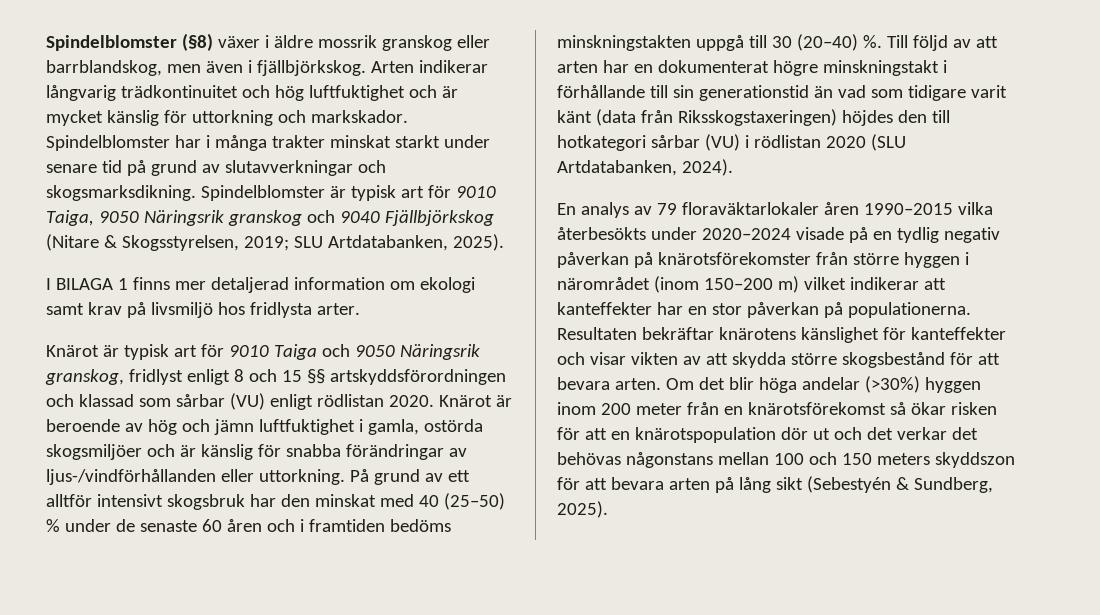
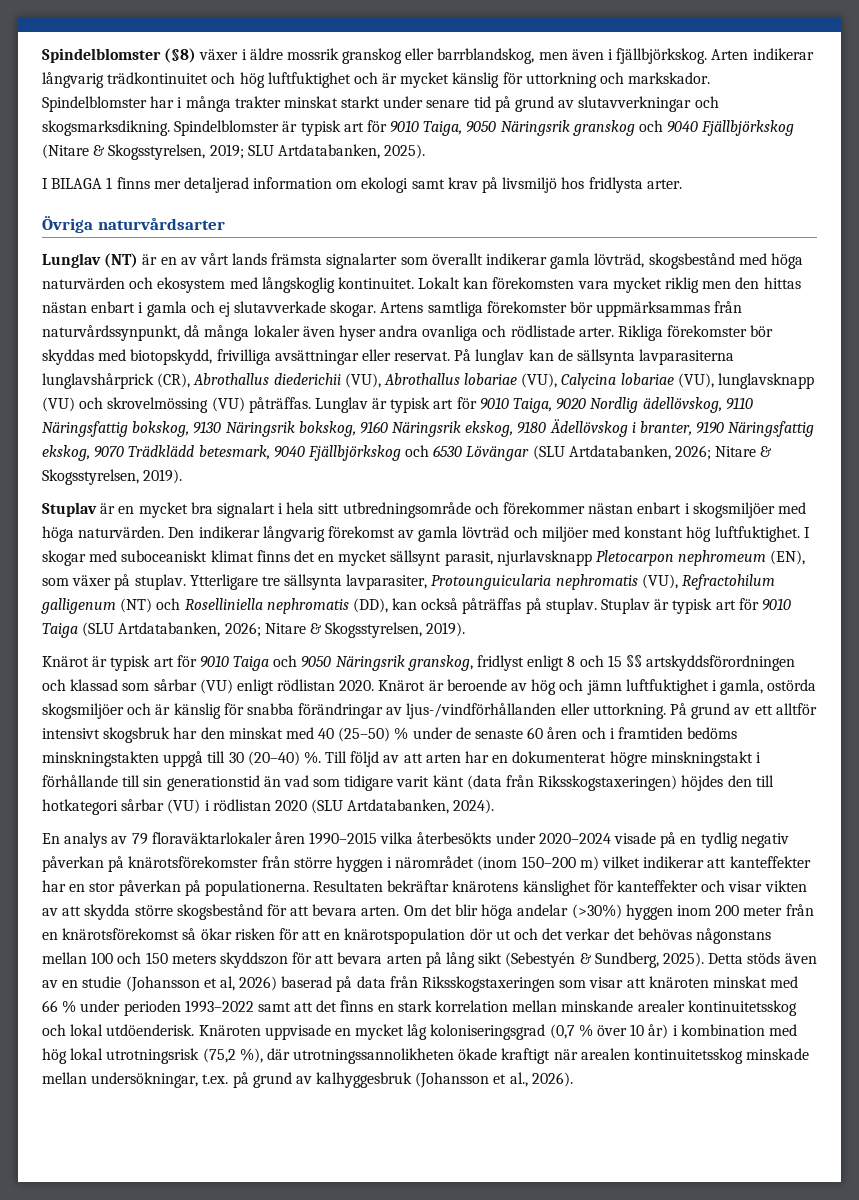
+ Övriga naturvårdsarter
+ Lunglav (NT) är en av vårt lands främsta signalarter som överallt indikerar gamla lövträd, skogsbestånd med höga naturvärden och ekosystem med långskoglig kontinuitet. Lokalt kan förekomsten vara mycket riklig men den hittas nästan enbart i gamla och ej slutavverkade skogar. Artens samtliga förekomster bör uppmärksammas från naturvårdssynpunkt, då många lokaler även hyser andra ovanliga och rödlistade arter. Rikliga förekomster bör skyddas med biotopskydd, frivilliga avsättningar eller reservat. På lunglav kan de sällsynta lavparasiterna lunglavshårprick (CR), Abrothallus diederichii (VU), Abrothallus lobariae (VU), Calycina lobariae (VU), lunglavsknapp (VU) och skrovelmössing (VU) påträffas. Lunglav är typisk art för 9010 Taiga, 9020 Nordlig ädellövskog, 9110 Näringsfattig bokskog, 9130 Näringsrik bokskog, 9160 Näringsrik ekskog, 9180 Ädellövskog i branter, 9190 Näringsfattig ekskog, 9070 Trädklädd betesmark, 9040 Fjällbjörkskog och 6530 Lövängar (SLU Artdatabanken, 2026; Nitare & Skogsstyrelsen, 2019).
+ Stuplav är en mycket bra signalart i hela sitt utbredningsområde och förekommer nästan enbart i skogsmiljöer med höga naturvärden. Den indikerar långvarig förekomst av gamla lövträd och miljöer med konstant hög luftfuktighet. I skogar med suboceaniskt klimat finns det en mycket sällsynt parasit, njurlavsknapp Pletocarpon nephromeum (EN), som växer på stuplav. Ytterligare tre sällsynta lavparasiter, Protounguicularia nephromatis (VU), Refractohilum galligenum (NT) och Roselliniella nephromatis (DD), kan också påträffas på stuplav. Stuplav är typisk art för 9010 Taiga (SLU Artdatabanken, 2026; Nitare & Skogsstyrelsen, 2019).
+ Detta stöds även av en studie (Johansson et al, 2026) baserad på data från Riksskogstaxeringen som visar att knäroten minskat med 66 % under perioden 1993–2022 samt att det finns en stark korrelation mellan minskande arealer kontinuitetsskog och lokal utdöenderisk. Knäroten uppvisade en mycket låg koloniseringsgrad (0,7 % över 10 år) i kombination med hög lokal utrotningsrisk (75,2 %), där utrotningssannolikheten ökade kraftigt när arealen kontinuitetsskog minskade mellan undersökningar, t.ex. på grund av kalhyggesbruk (Johansson et al., 2026).

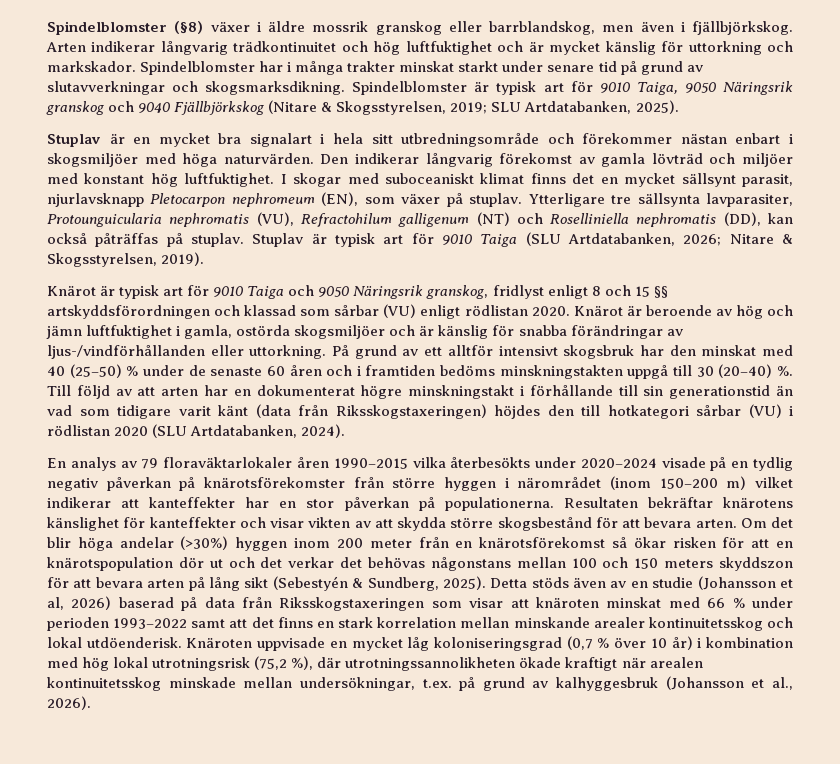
- I BILAGA 1 finns mer detaljerad information om ekologi samt krav på livsmiljö hos fridlysta arter.
- Övriga naturvårdsarter
- Lunglav (NT) är en av vårt lands främsta signalarter som överallt indikerar gamla lövträd, skogsbestånd med höga naturvärden och ekosystem med långskoglig kontinuitet. Lokalt kan förekomsten vara mycket riklig men den hittas nästan enbart i gamla och ej slutavverkade skogar. Artens samtliga förekomster bör uppmärksammas från naturvårdssynpunkt, då många lokaler även hyser andra ovanliga och rödlistade arter. Rikliga förekomster bör skyddas med biotopskydd, frivilliga avsättningar eller reservat. På lunglav kan de sällsynta lavparasiterna lunglavshårprick (CR), Abrothallus diederichii (VU), Abrothallus lobariae (VU), Calycina lobariae (VU), lunglavsknapp (VU) och skrovelmössing (VU) påträffas. Lunglav är typisk art för 9010 Taiga, 9020 Nordlig ädellövskog, 9110 Näringsfattig bokskog, 9130 Näringsrik bokskog, 9160 Näringsrik ekskog, 9180 Ädellövskog i branter, 9190 Näringsfattig ekskog, 9070 Trädklädd betesmark, 9040 Fjällbjörkskog och 6530 Lövängar (SLU Artdatabanken, 2026; Nitare & Skogsstyrelsen, 2019).

